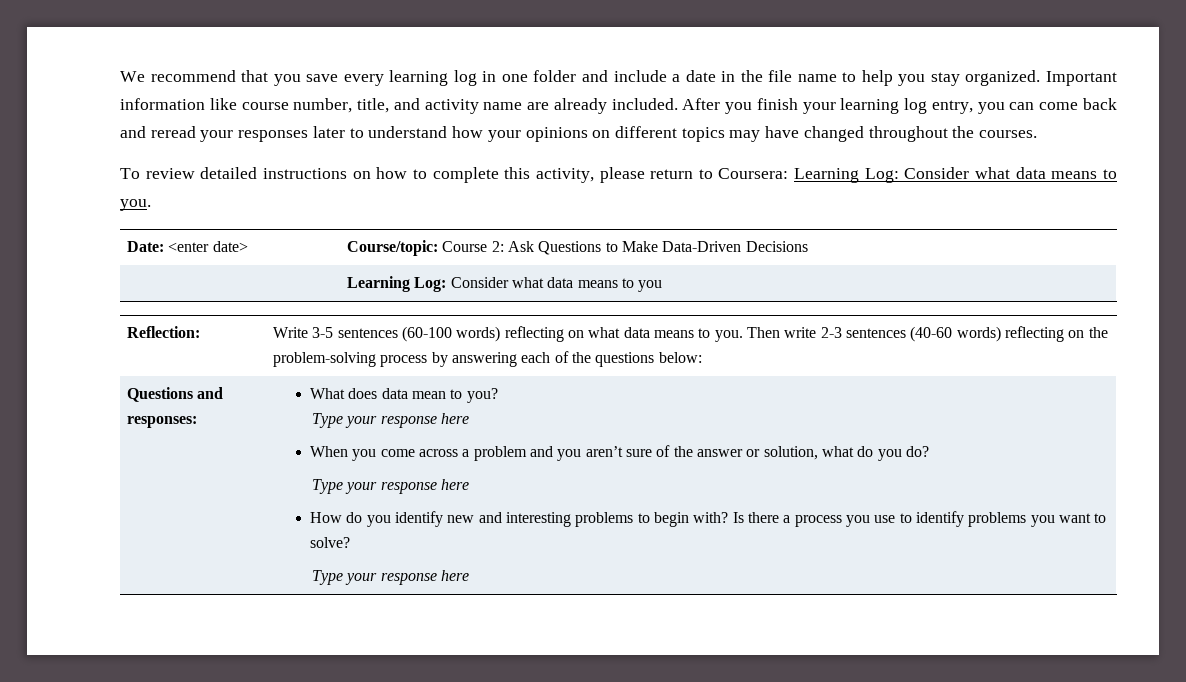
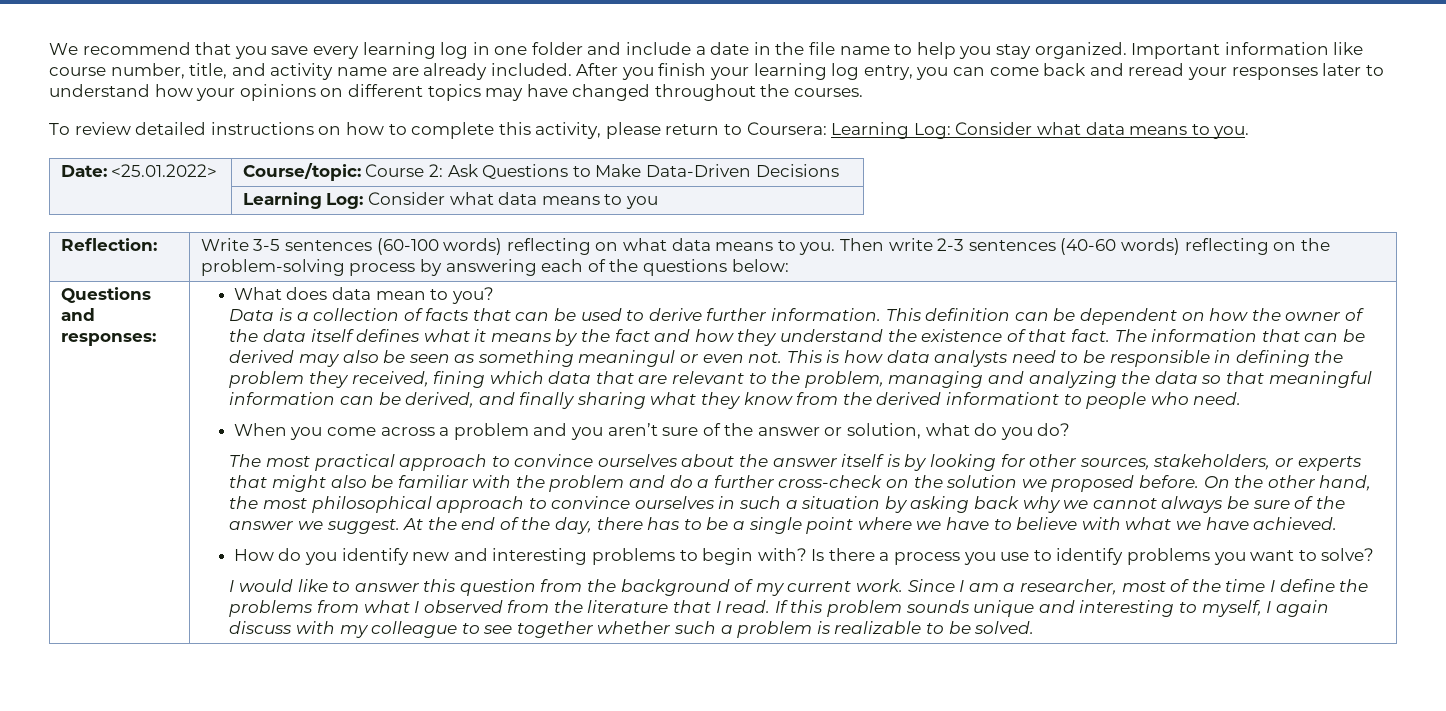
- Date: <enter date> | Course/topic: Course 2: Ask Questions to Make Data-Driven Decisions
+ Date: <25.01.2022> | Course/topic: Course 2: Ask Questions to Make Data-Driven Decisions
  What does data mean to you?
- Type your response here
+ Data is a collection of facts that can be used to derive further information. This definition can be dependent on how the owner of the data itself defines what it means by the fact and how they understand the existence of that fact. The information that can be derived may also be seen as something meaningul or even not. This is how data analysts need to be responsible in defining the problem they received, fining which data that are relevant to the problem, managing and analyzing the data so that meaningful information can be derived, and finally sharing what they know from the derived informationt to people who need.
  When you come across a problem and you aren’t sure of the answer or solution, what do you do?
- Type your response here
+ The most practical approach to convince ourselves about the answer itself is by looking for other sources, stakeholders, or experts that might also be familiar with the problem and do a further cross-check on the solution we proposed before. On the other hand, the most philosophical approach to convince ourselves in such a situation by asking back why we cannot always be sure of the answer we suggest. At the end of the day, there has to be a single point where we have to believe with what we have achieved.
  Is there a process you use to identify problems you want to solve?
- Type your response here
+ I would like to answer this question from the background of my current work. Since I am a researcher, most of the time I define the problems from what I observed from the literature that I read. If this problem sounds unique and interesting to myself, I again discuss with my colleague to see together whether such a problem is realizable to be solved.

